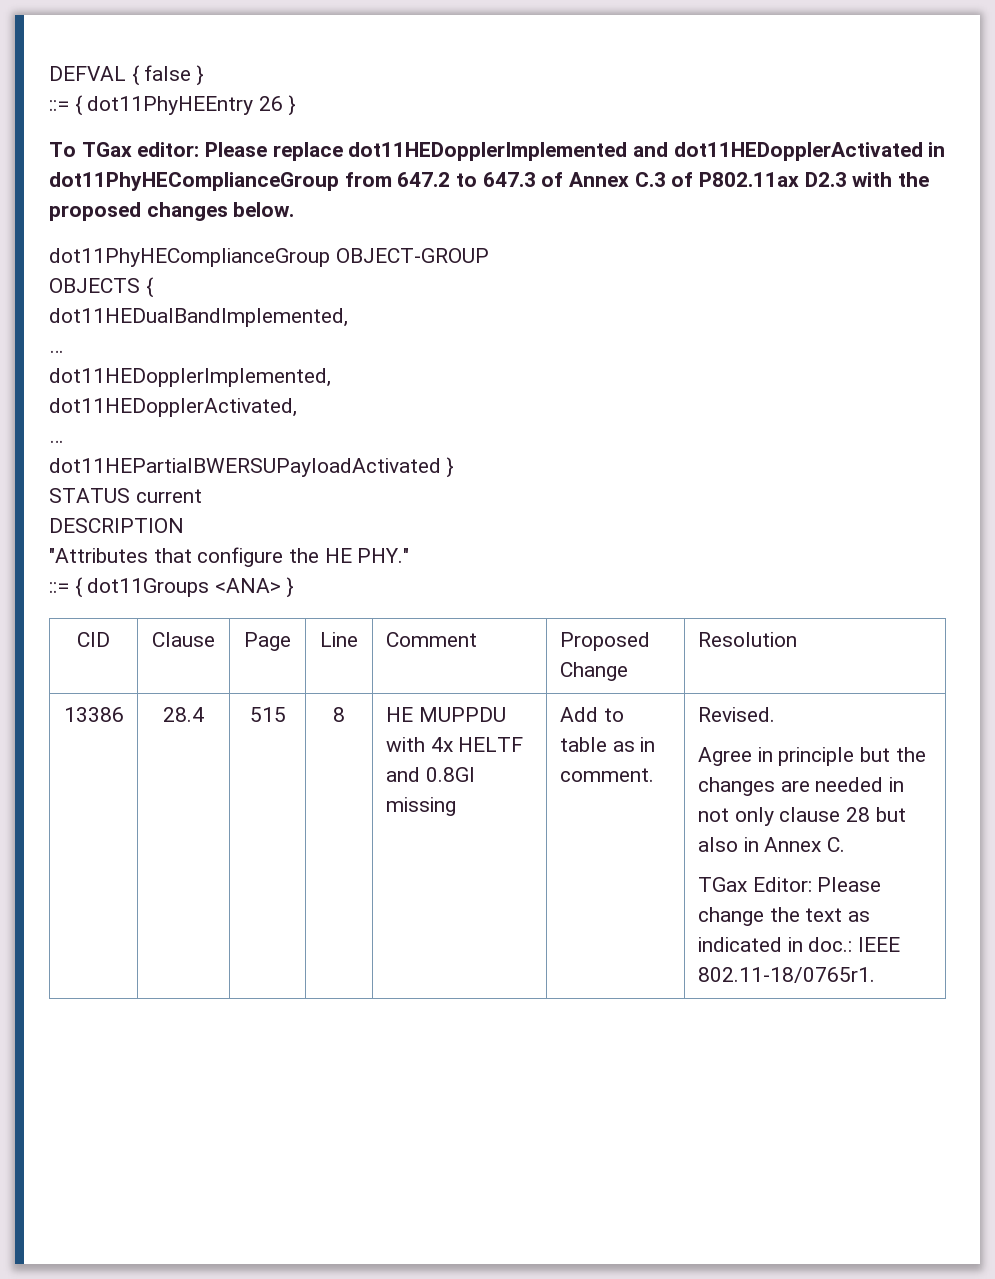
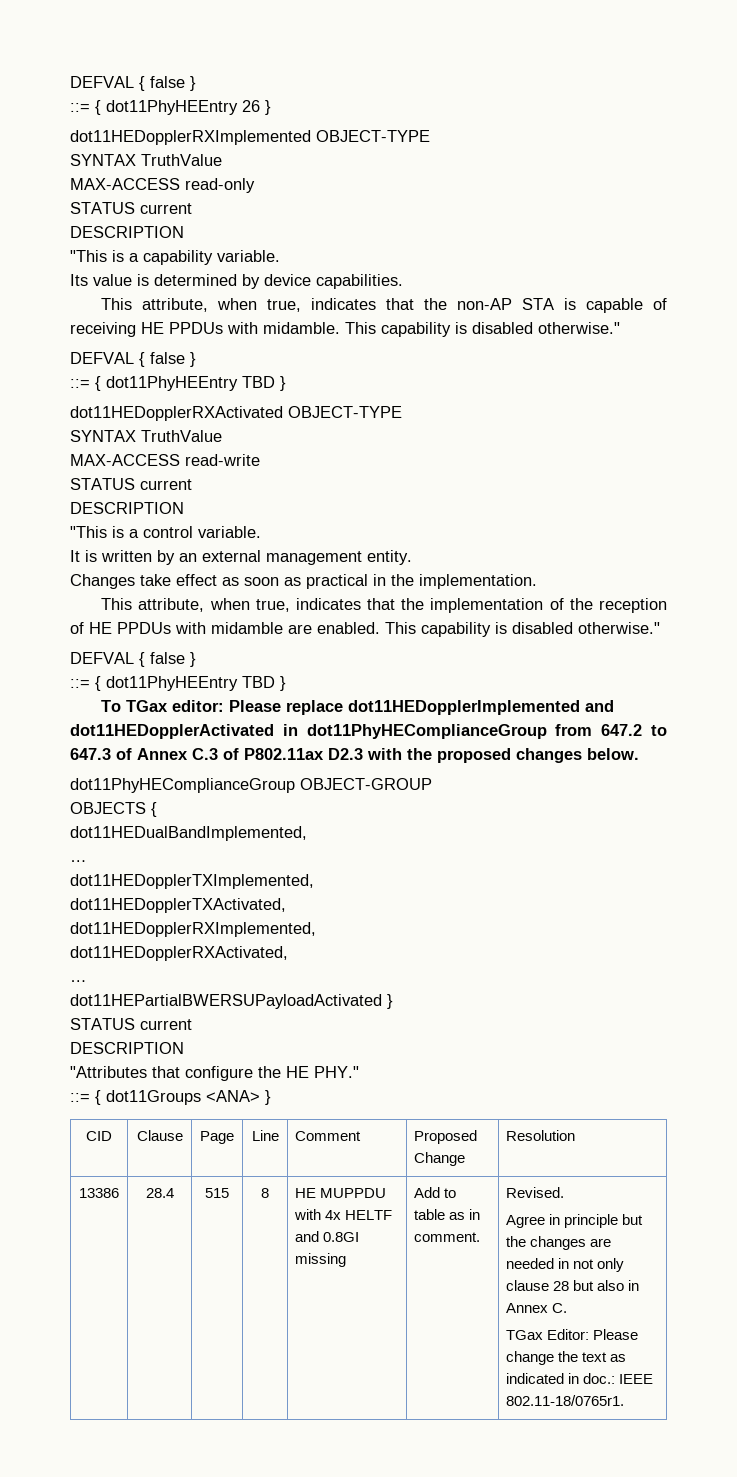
+ dot11HEDopplerRXImplemented OBJECT-TYPE
+ SYNTAX TruthValue
+ MAX-ACCESS read-only
+ STATUS current
+ DESCRIPTION
+ "This is a capability variable.
+ Its value is determined by device capabilities.
+ This attribute, when true, indicates that the non-AP STA is capable of receiving HE PPDUs with midamble. This capability is disabled otherwise."
+ DEFVAL { false }
+ ::= { dot11PhyHEEntry TBD }
+ dot11HEDopplerRXActivated OBJECT-TYPE
+ SYNTAX TruthValue
+ MAX-ACCESS read-write
+ STATUS current
+ DESCRIPTION
+ "This is a control variable.
+ It is written by an external management entity.
+ Changes take effect as soon as practical in the implementation.
+ This attribute, when true, indicates that the implementation of the reception of HE PPDUs with midamble are enabled. This capability is disabled otherwise."
+ DEFVAL { false }
+ ::= { dot11PhyHEEntry TBD }
- dot11HEDopplerImplemented,
- dot11HEDopplerActivated,
+ dot11HEDopplerTXImplemented,
+ dot11HEDopplerTXActivated,
+ dot11HEDopplerRXImplemented,
+ dot11HEDopplerRXActivated,

